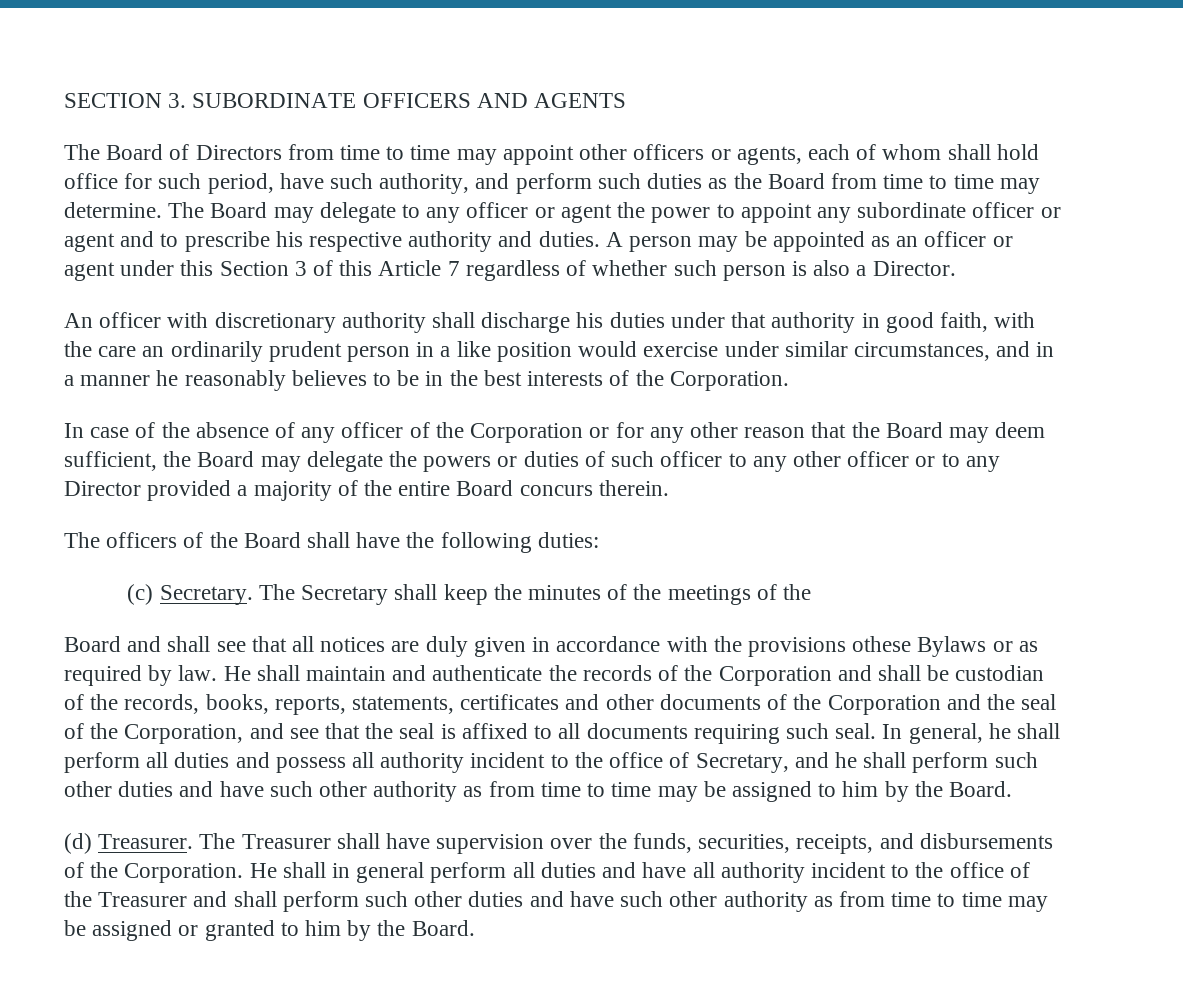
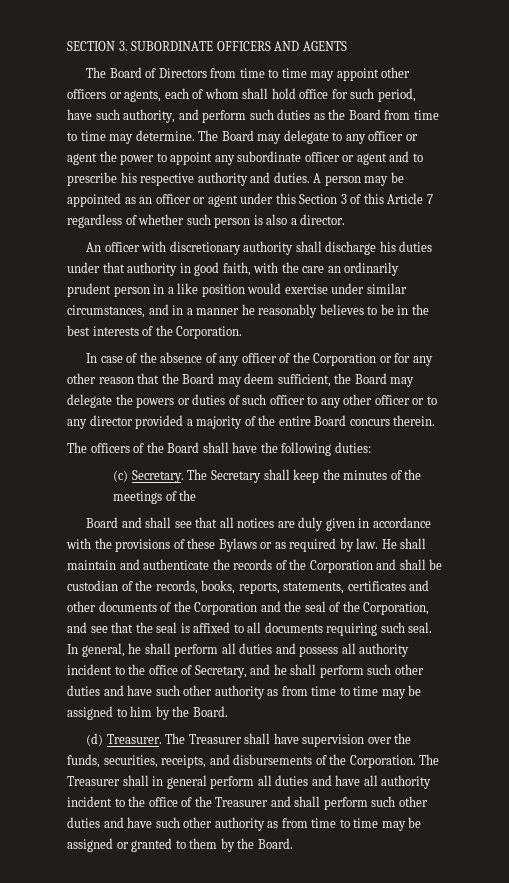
- A person may be appointed as an officer or agent under this Section 3 of this Article 7 regardless of whether such person is also a Director.
+ A person may be appointed as an officer or agent under this Section 3 of this Article 7 regardless of whether such person is also a director.
- In case of the absence of any officer of the Corporation or for any other reason that the Board may deem sufficient, the Board may delegate the powers or duties of such officer to any other officer or to any Director provided a majority of the entire Board concurs therein.
+ In case of the absence of any officer of the Corporation or for any other reason that the Board may deem sufficient, the Board may delegate the powers or duties of such officer to any other officer or to any director provided a majority of the entire Board concurs therein.
- Board and shall see that all notices are duly given in accordance with the provisions othese Bylaws or as required by law.
+ Board and shall see that all notices are duly given in accordance with the provisions of these Bylaws or as required by law.
- He shall in general perform all duties and have all authority incident to the office of the Treasurer and shall perform such other duties and have such other authority as from time to time may be assigned or granted to him by the Board.
+ The Treasurer shall in general perform all duties and have all authority incident to the office of the Treasurer and shall perform such other duties and have such other authority as from time to time may be assigned or granted to them by the Board.

